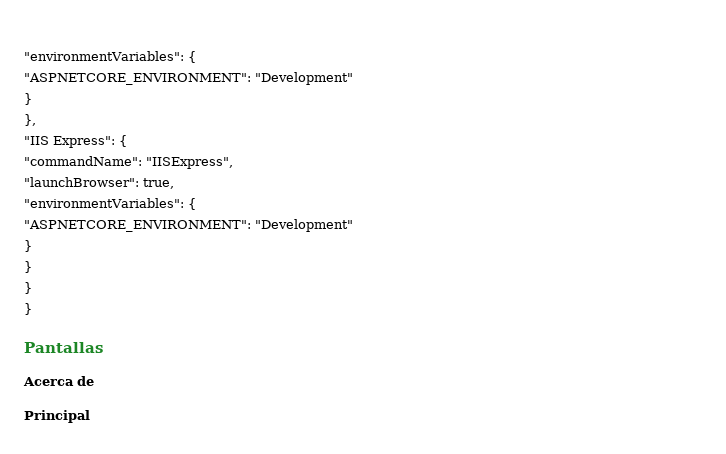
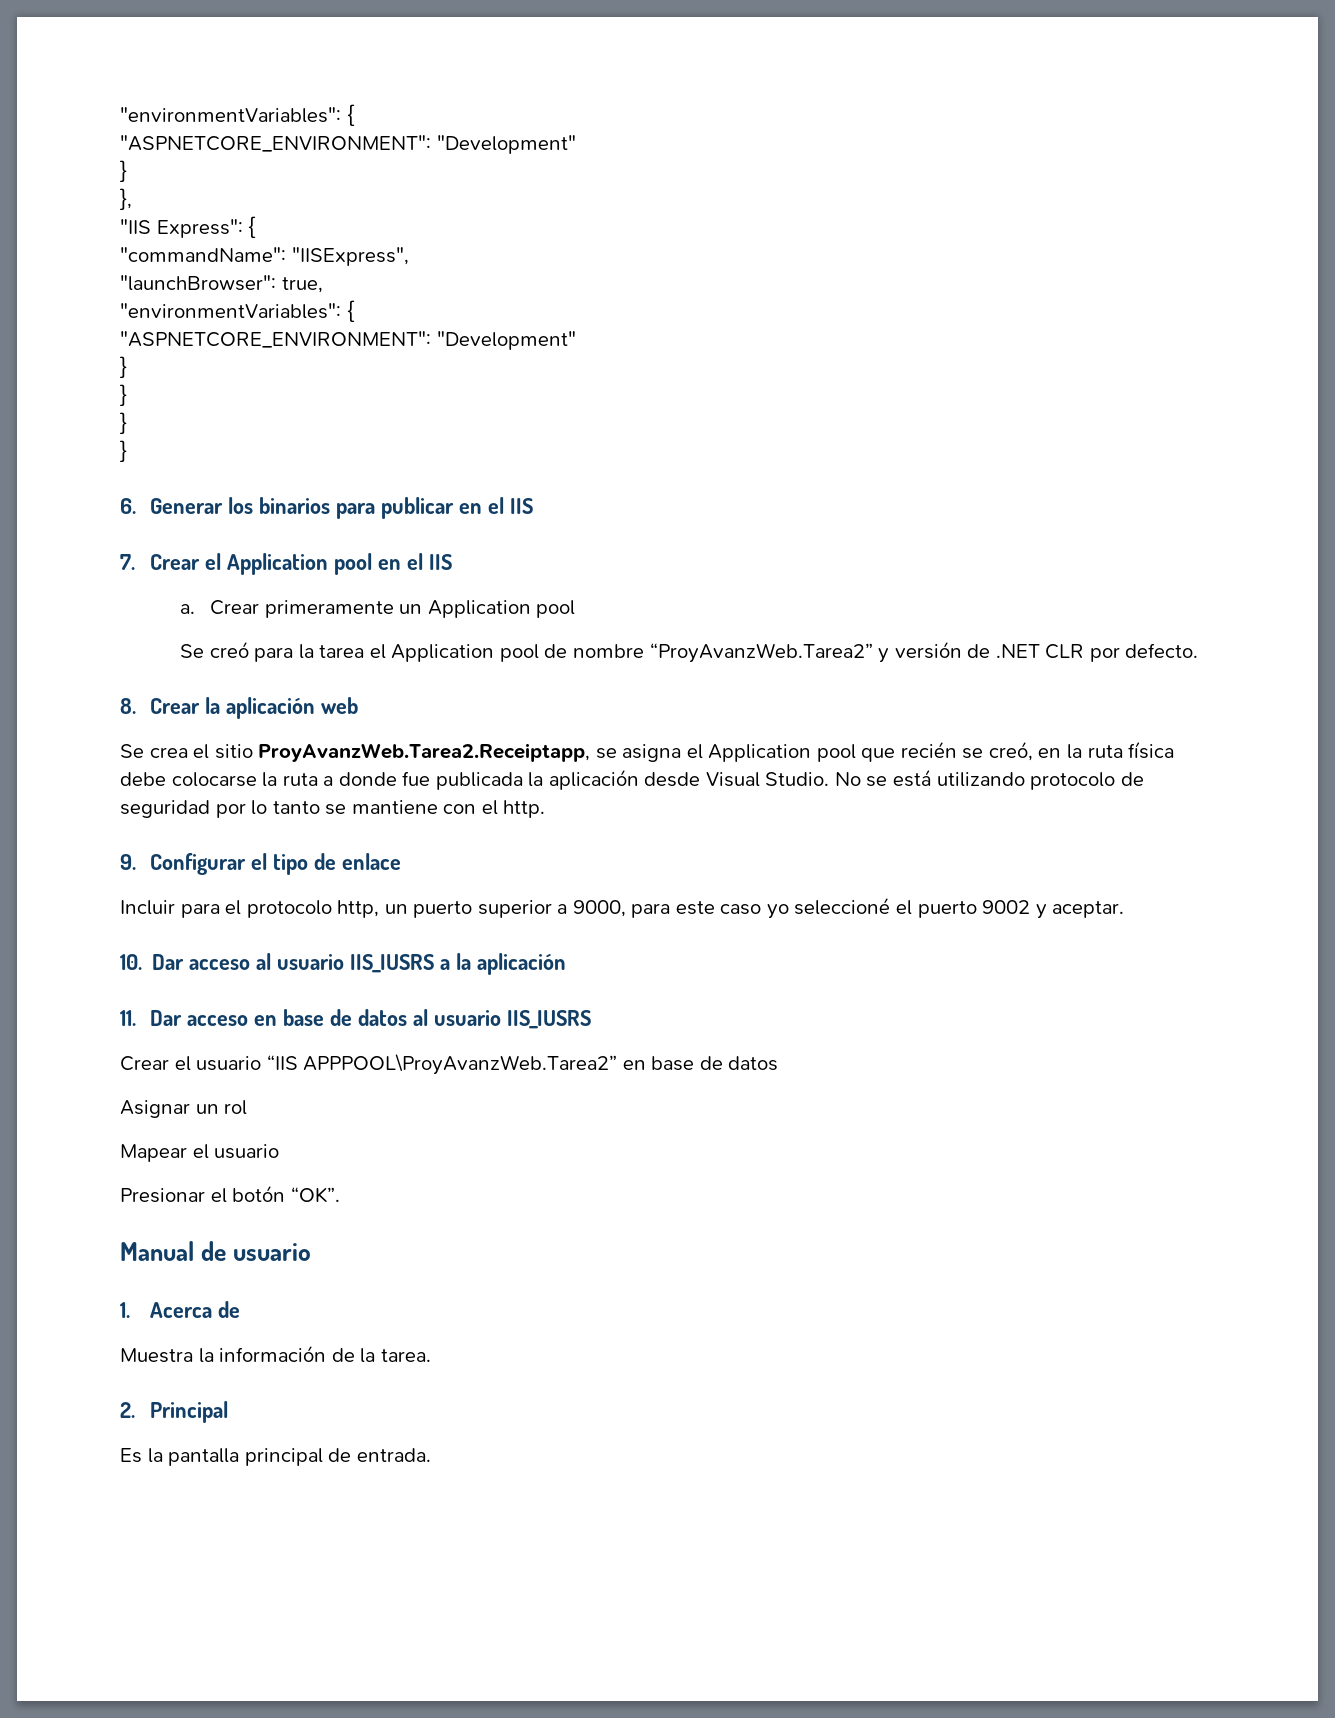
- Pantallas
- Acerca de
- Principal
+ 6. Generar los binarios para publicar en el IIS
+ 7. Crear el Application pool en el IIS
+ a. Crear primeramente un Application pool
+ Se creó para la tarea el Application pool de nombre “ProyAvanzWeb.Tarea2” y versión de .NET CLR por defecto.
+ 8. Crear la aplicación web
+ Se crea el sitio ProyAvanzWeb.Tarea2.Receiptapp, se asigna el Application pool que recién se creó, en la ruta física debe colocarse la ruta a donde fue publicada la aplicación desde Visual Studio. No se está utilizando protocolo de seguridad por lo tanto se mantiene con el http.
+ 9. Configurar el tipo de enlace
+ Incluir para el protocolo http, un puerto superior a 9000, para este caso yo seleccioné el puerto 9002 y aceptar.
+ 10. Dar acceso al usuario IIS_IUSRS a la aplicación
+ 11. Dar acceso en base de datos al usuario IIS_IUSRS
+ Crear el usuario “IIS APPPOOL\ProyAvanzWeb.Tarea2” en base de datos
+ Asignar un rol
+ Mapear el usuario
+ Presionar el botón “OK”.
+ Manual de usuario
+ 1. Acerca de
+ Muestra la información de la tarea.
+ 2. Principal
+ Es la pantalla principal de entrada.

